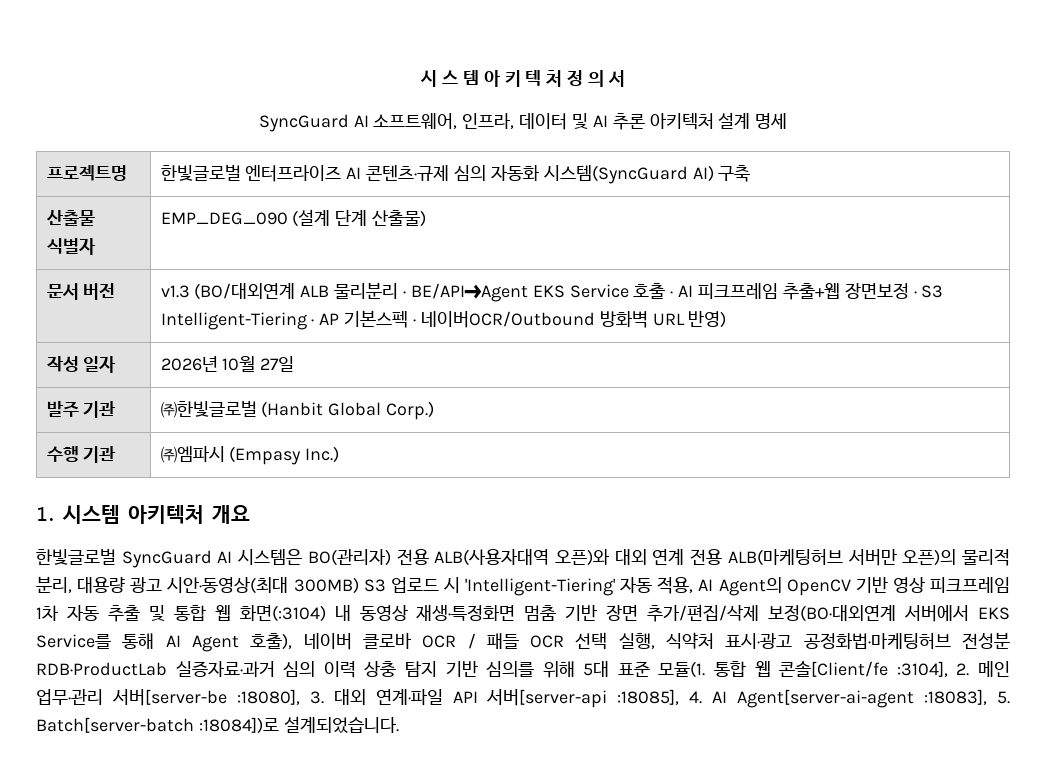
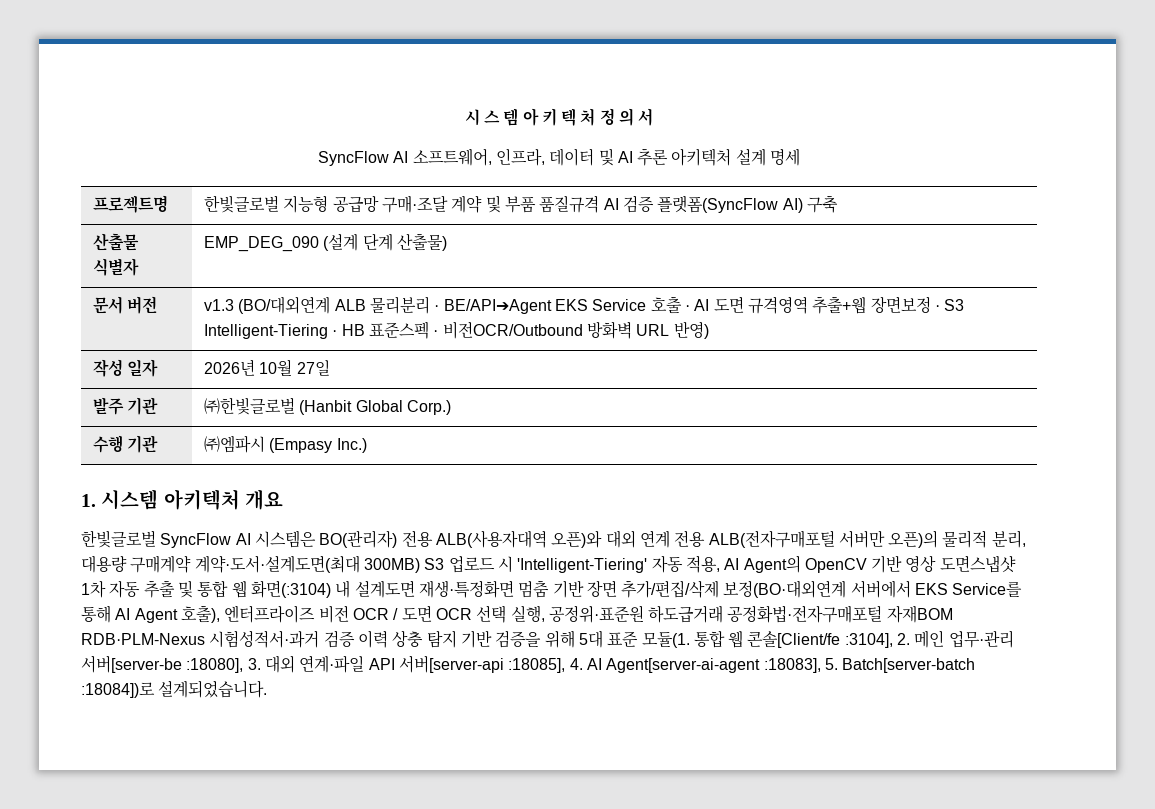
- SyncGuard AI 소프트웨어, 인프라, 데이터 및 AI 추론 아키텍처 설계 명세
+ SyncFlow AI 소프트웨어, 인프라, 데이터 및 AI 추론 아키텍처 설계 명세
- 프로젝트명 | 한빛글로벌 엔터프라이즈 AI 콘텐츠·규제 심의 자동화 시스템(SyncGuard AI) 구축
+ 프로젝트명 | 한빛글로벌 지능형 공급망 구매·조달 계약 및 부품 품질규격 AI 검증 플랫폼(SyncFlow AI) 구축
- 문서 버전 | v1.3 (BO/대외연계 ALB 물리분리 · BE/API➔Agent EKS Service 호출 · AI 피크프레임 추출+웹 장면보정 · S3 Intelligent-Tiering · AP 기본스펙 · 네이버OCR/Outbound 방화벽 URL 반영)
+ 문서 버전 | v1.3 (BO/대외연계 ALB 물리분리 · BE/API➔Agent EKS Service 호출 · AI 도면 규격영역 추출+웹 장면보정 · S3 Intelligent-Tiering · HB 표준스펙 · 비전OCR/Outbound 방화벽 URL 반영)
- 한빛글로벌 SyncGuard AI 시스템은 BO(관리자) 전용 ALB(사용자대역 오픈)와 대외 연계 전용 ALB(마케팅허브 서버만 오픈)의 물리적 분리, 대용량 광고 시안·동영상(최대 300MB) S3 업로드 시 'Intelligent-Tiering' 자동 적용, AI Agent의 OpenCV 기반 영상 피크프레임 1차 자동 추출 및 통합 웹 화면(:3104) 내 동영상 재생·특정화면 멈춤 기반 장면 추가/편집/삭제 보정(BO·대외연계 서버에서 EKS Service를 통해 AI Agent 호출), 네이버 클로바 OCR / 패들 OCR 선택 실행, 식약처 표시·광고 공정화법·마케팅허브 전성분 RDB·ProductLab 실증자료·과거 심의 이력 상충 탐지 기반 심의를 위해 5대 표준 모듈(1.
+ 한빛글로벌 SyncFlow AI 시스템은 BO(관리자) 전용 ALB(사용자대역 오픈)와 대외 연계 전용 ALB(전자구매포털 서버만 오픈)의 물리적 분리, 대용량 구매계약 계약·도서·설계도면(최대 300MB) S3 업로드 시 'Intelligent-Tiering' 자동 적용, AI Agent의 OpenCV 기반 영상 도면스냅샷 1차 자동 추출 및 통합 웹 화면(:3104) 내 설계도면 재생·특정화면 멈춤 기반 장면 추가/편집/삭제 보정(BO·대외연계 서버에서 EKS Service를 통해 AI Agent 호출), 엔터프라이즈 비전 OCR / 도면 OCR 선택 실행, 공정위·표준원 하도급거래 공정화법·전자구매포털 자재BOM RDB·PLM-Nexus 시험성적서·과거 검증 이력 상충 탐지 기반 검증을 위해 5대 표준 모듈(1.

